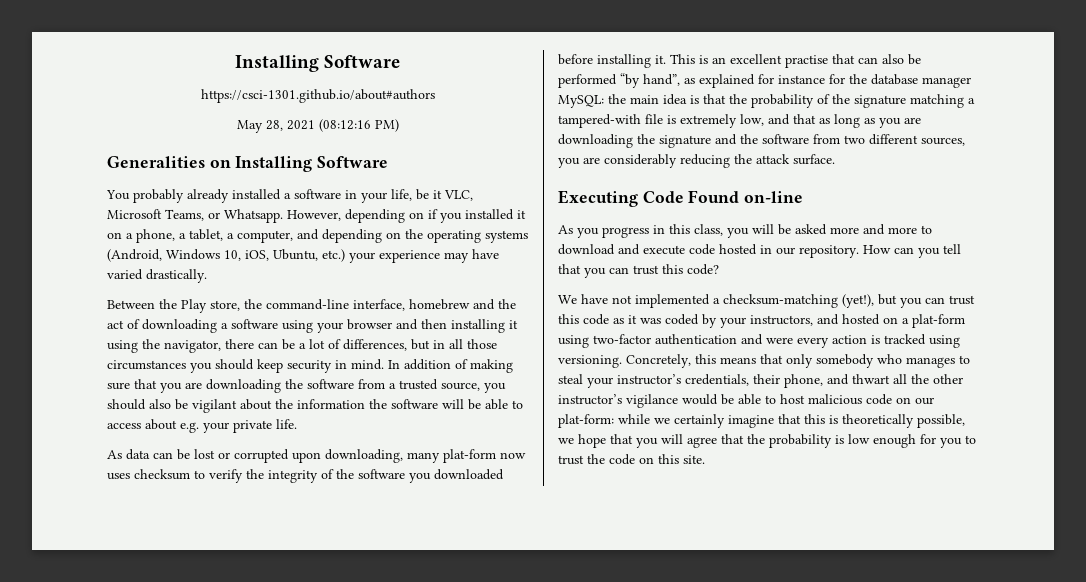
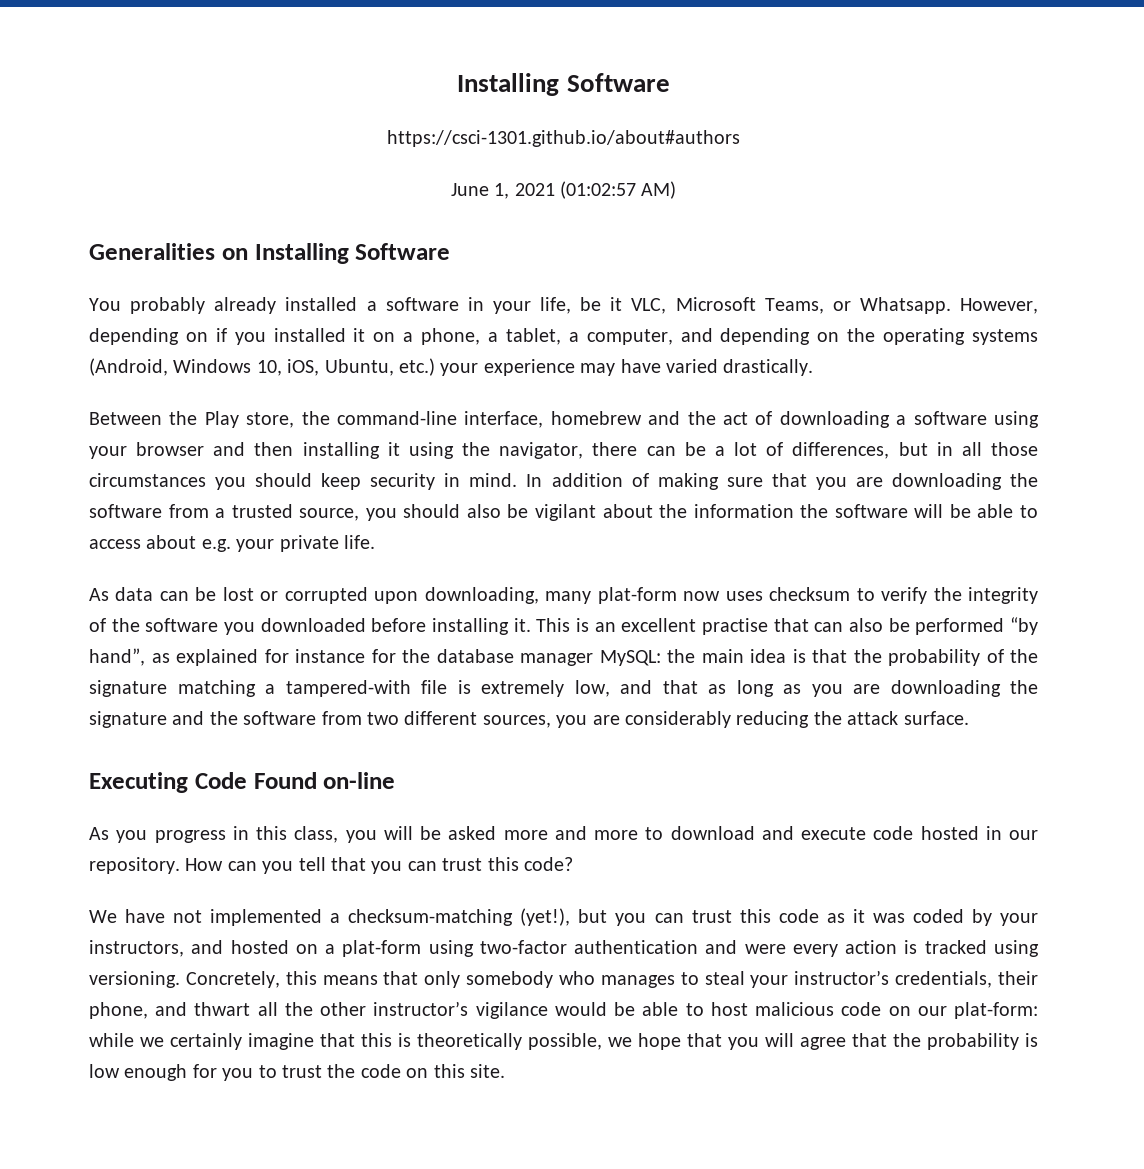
- May 28, 2021 (08:12:16 PM)
+ June 1, 2021 (01:02:57 AM)

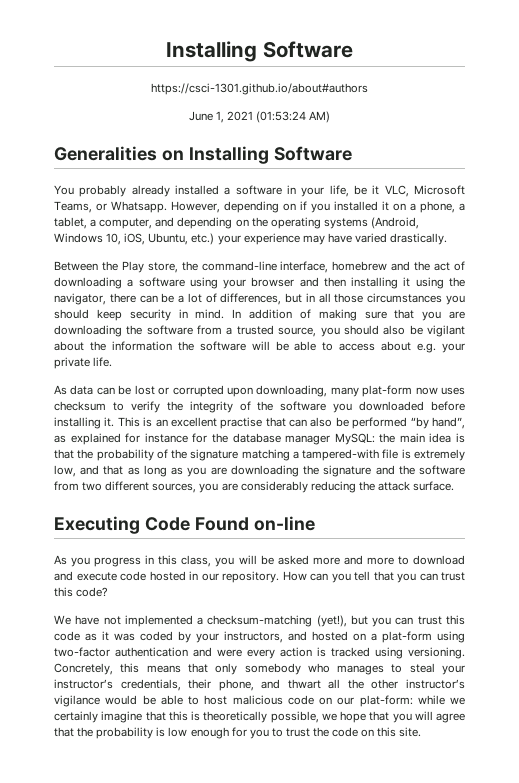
- June 1, 2021 (01:02:57 AM)
+ June 1, 2021 (01:53:24 AM)

